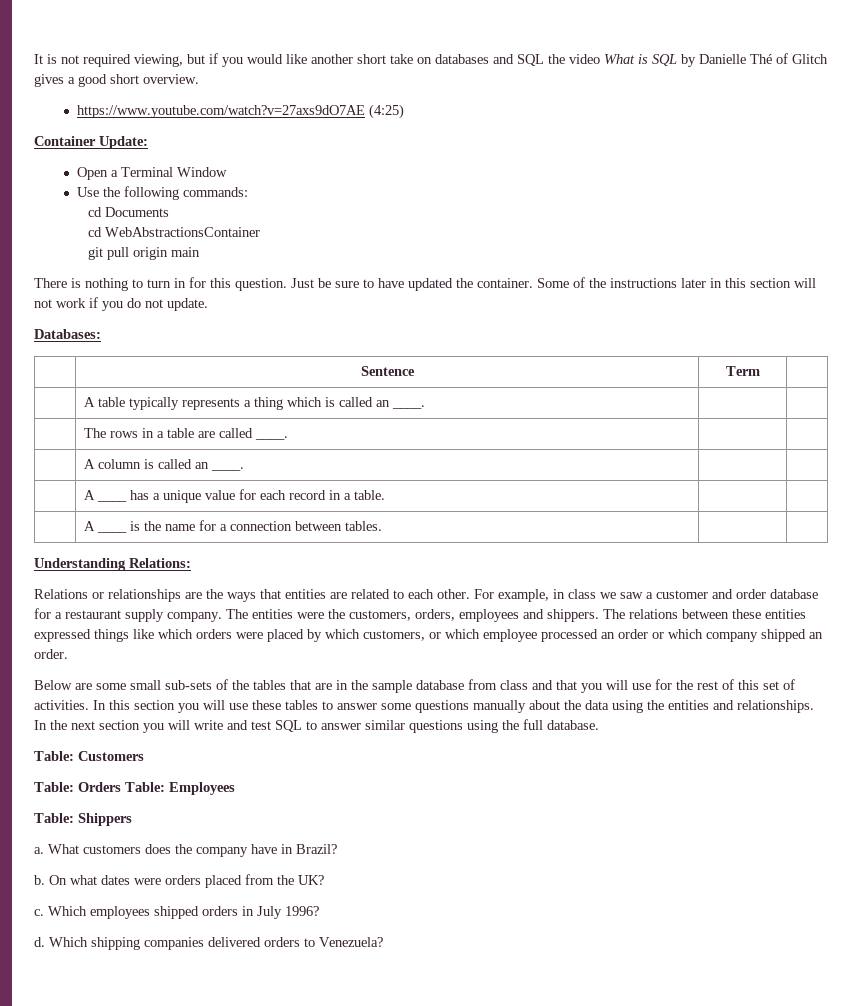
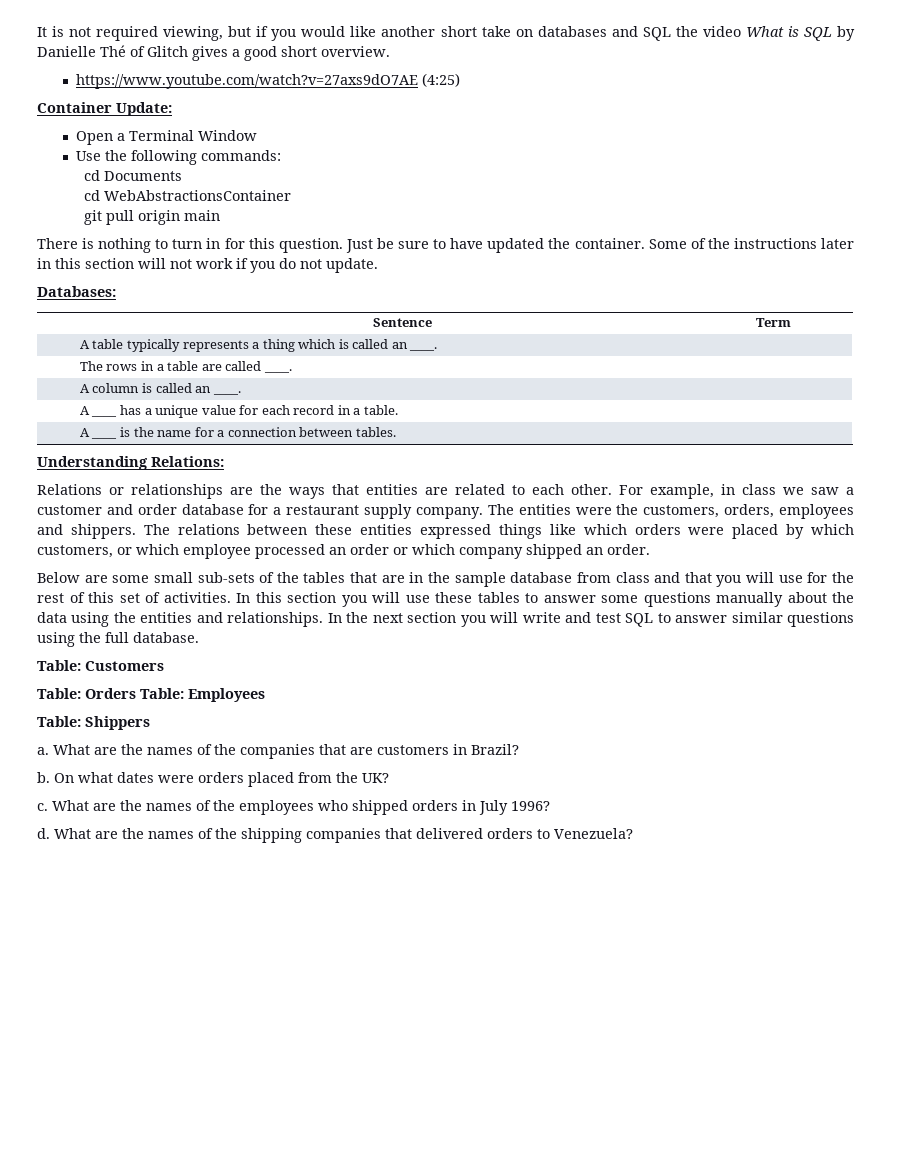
- What customers does the company have in Brazil?
+ What are the names of the companies that are customers in Brazil?
- Which employees shipped orders in July 1996?
+ What are the names of the employees who shipped orders in July 1996?
- Which shipping companies delivered orders to Venezuela?
+ What are the names of the shipping companies that delivered orders to Venezuela?

